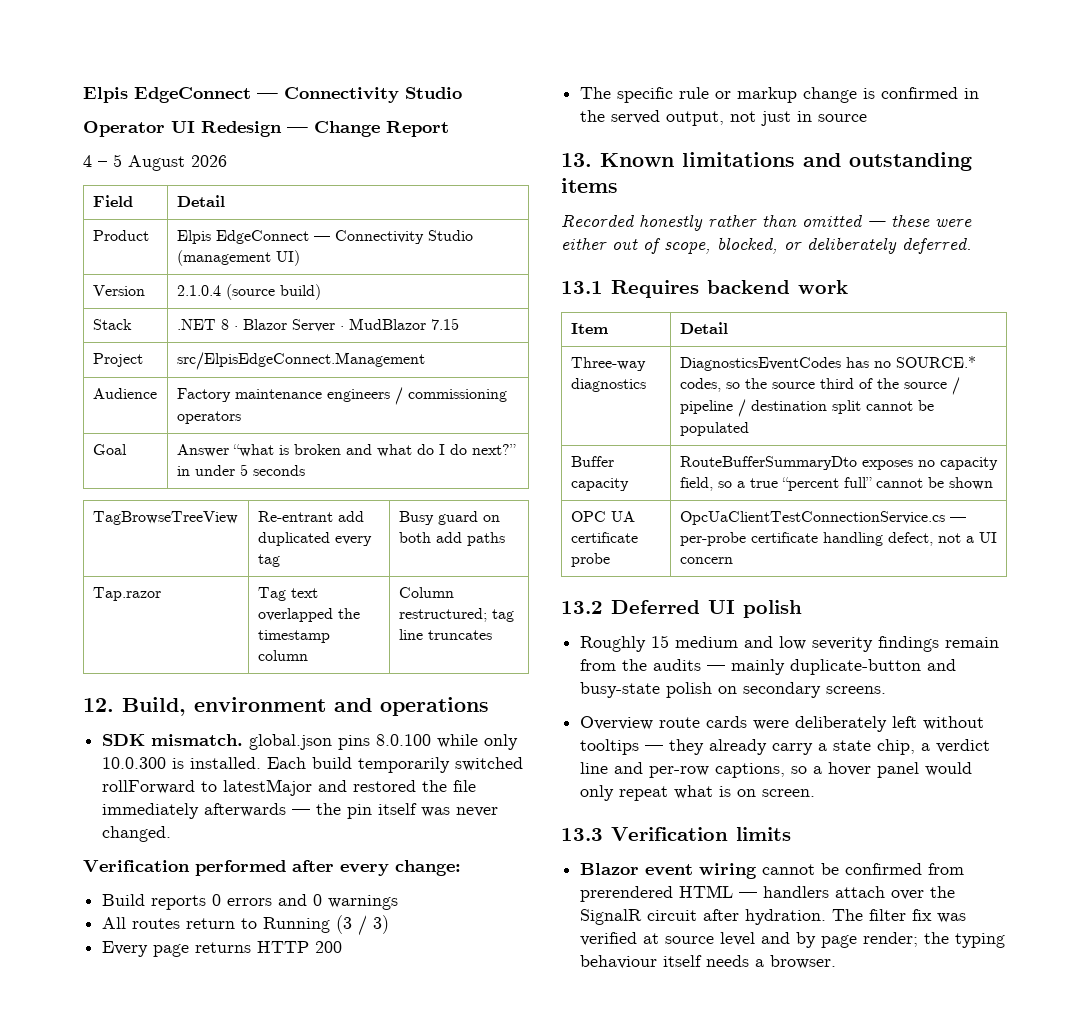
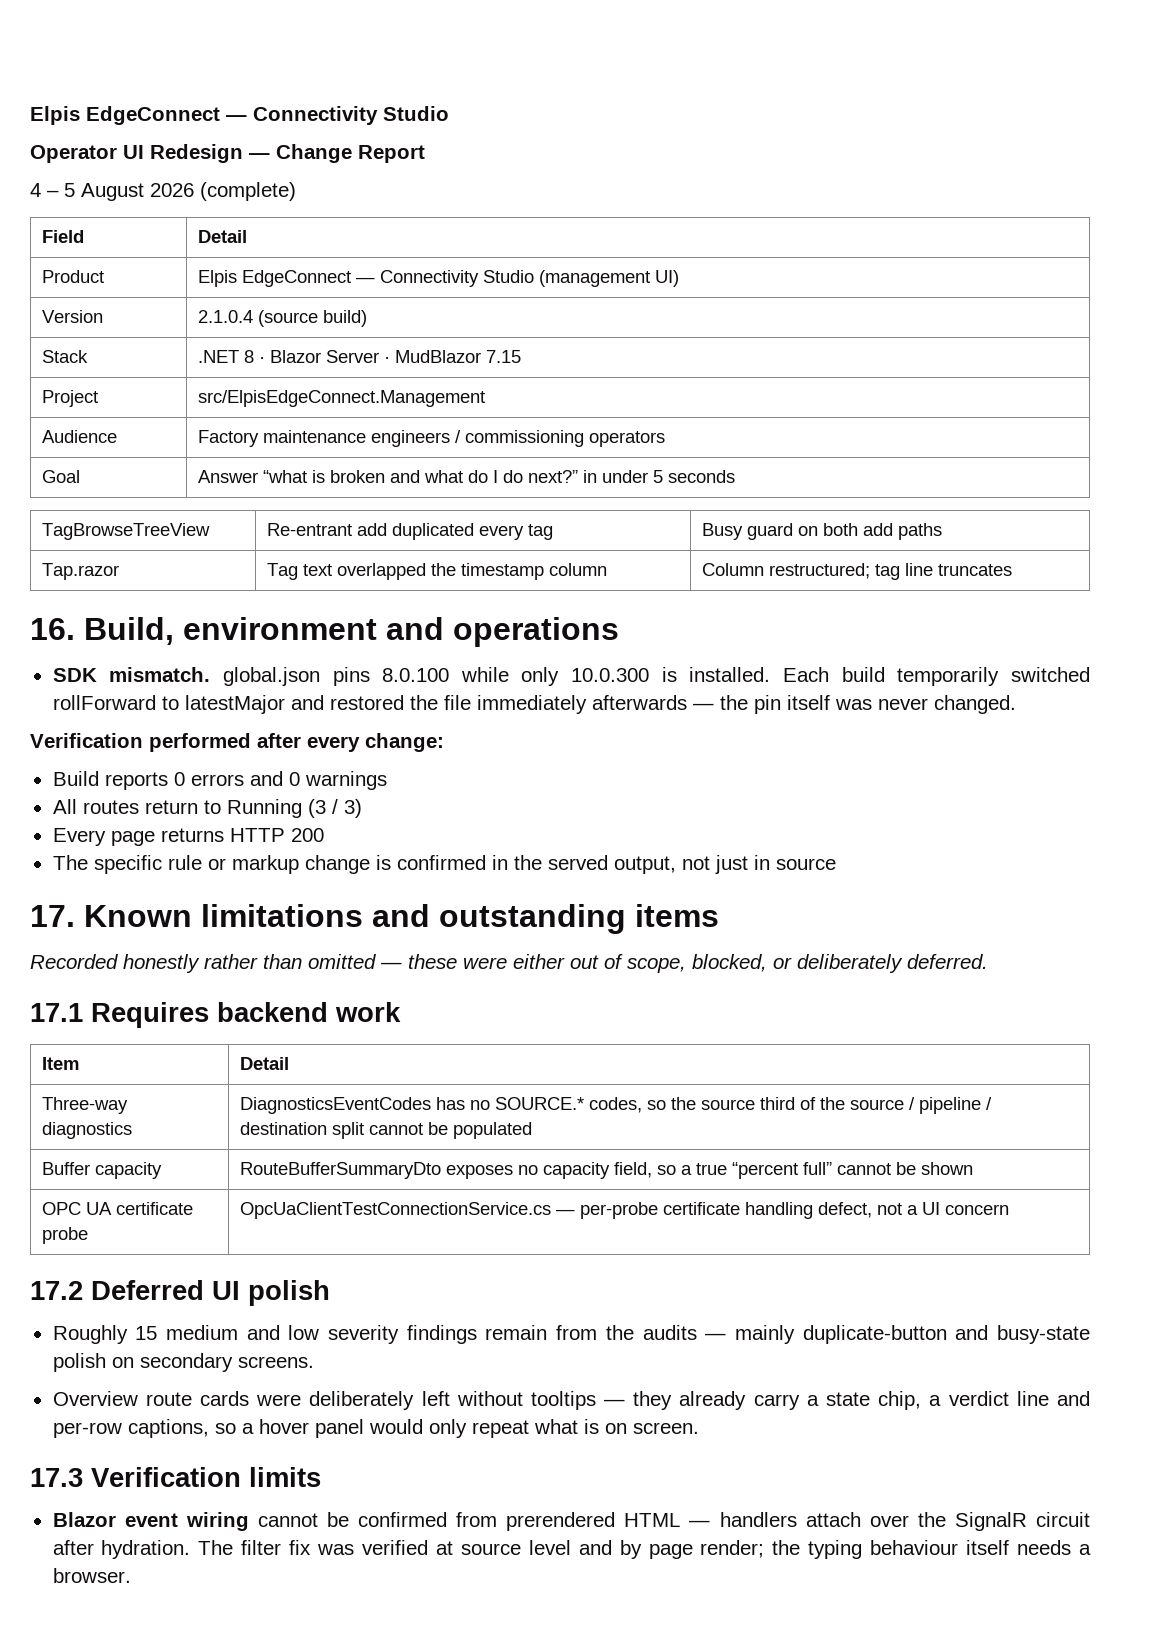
- 4 – 5 August 2026
+ 4 – 5 August 2026 (complete)
- 12. Build, environment and operations
+ 16. Build, environment and operations
- 13. Known limitations and outstanding items
+ 17. Known limitations and outstanding items
- 13.1 Requires backend work
+ 17.1 Requires backend work
- 13.2 Deferred UI polish
+ 17.2 Deferred UI polish
- 13.3 Verification limits
+ 17.3 Verification limits

